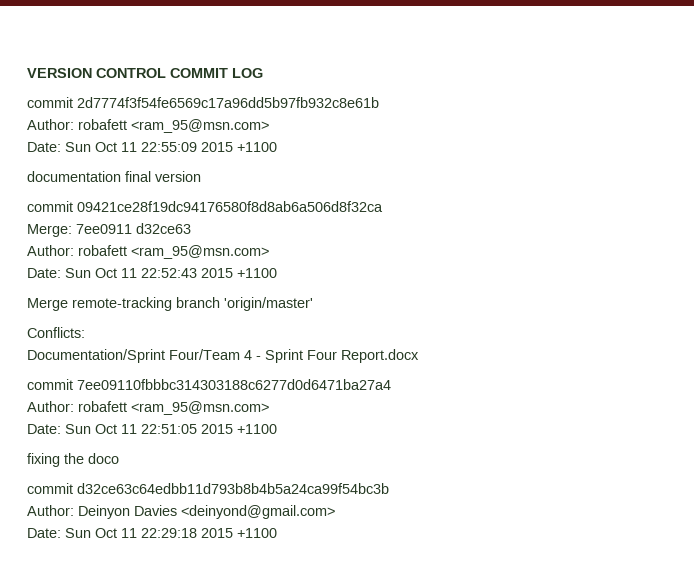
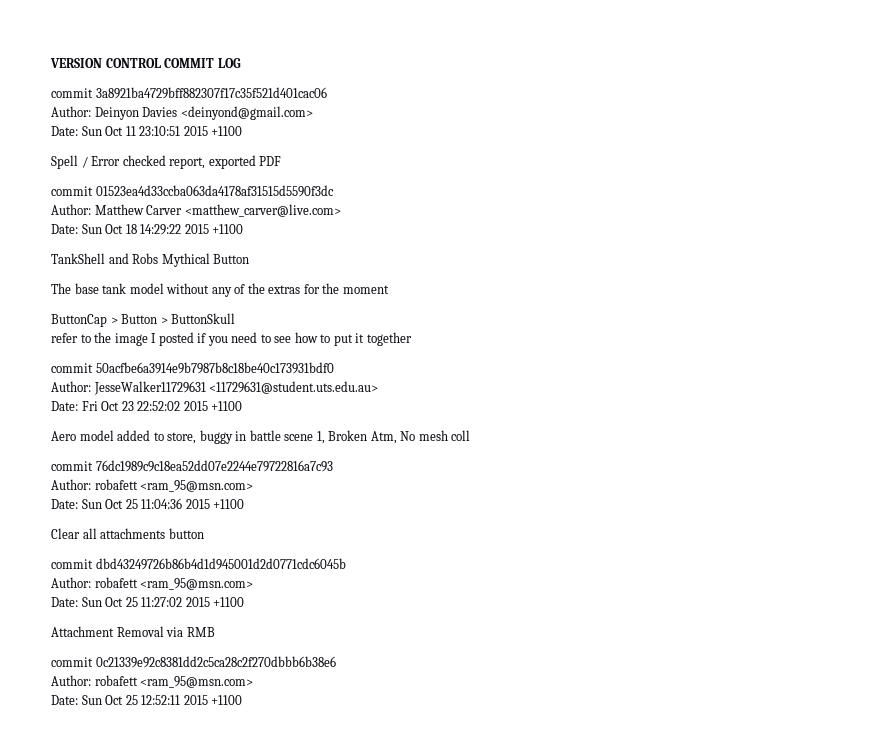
- commit 2d7774f3f54fe6569c17a96dd5b97fb932c8e61b
- Author: robafett <ram_95@msn.com>
- Date: Sun Oct 11 22:55:09 2015 +1100
- documentation final version
- commit 09421ce28f19dc94176580f8d8ab6a506d8f32ca
- Merge: 7ee0911 d32ce63
- Author: robafett <ram_95@msn.com>
- Date: Sun Oct 11 22:52:43 2015 +1100
- Merge remote-tracking branch 'origin/master'
- Conflicts:
- Documentation/Sprint Four/Team 4 - Sprint Four Report.docx
- commit 7ee09110fbbbc314303188c6277d0d6471ba27a4
- Author: robafett <ram_95@msn.com>
- Date: Sun Oct 11 22:51:05 2015 +1100
- fixing the doco
- commit d32ce63c64edbb11d793b8b4b5a24ca99f54bc3b
+ commit 3a8921ba4729bff882307f17c35f521d401cac06
- Date: Sun Oct 11 22:29:18 2015 +1100
+ Date: Sun Oct 11 23:10:51 2015 +1100
+ Spell / Error checked report, exported PDF
+ commit 01523ea4d33ccba063da4178af31515d5590f3dc
+ Author: Matthew Carver <matthew_carver@live.com>
+ Date: Sun Oct 18 14:29:22 2015 +1100
+ TankShell and Robs Mythical Button
+ The base tank model without any of the extras for the moment
+ ButtonCap > Button > ButtonSkull
+ refer to the image I posted if you need to see how to put it together
+ commit 50acfbe6a3914e9b7987b8c18be40c173931bdf0
+ Author: JesseWalker11729631 <11729631@student.uts.edu.au>
+ Date: Fri Oct 23 22:52:02 2015 +1100
+ Aero model added to store, buggy in battle scene 1, Broken Atm, No mesh coll
+ commit 76dc1989c9c18ea52dd07e2244e79722816a7c93
+ Author: robafett <ram_95@msn.com>
+ Date: Sun Oct 25 11:04:36 2015 +1100
+ Clear all attachments button
+ commit dbd43249726b86b4d1d945001d2d0771cdc6045b
+ Author: robafett <ram_95@msn.com>
+ Date: Sun Oct 25 11:27:02 2015 +1100
+ Attachment Removal via RMB
+ commit 0c21339e92c8381dd2c5ca28c2f270dbbb6b38e6
+ Author: robafett <ram_95@msn.com>
+ Date: Sun Oct 25 12:52:11 2015 +1100

